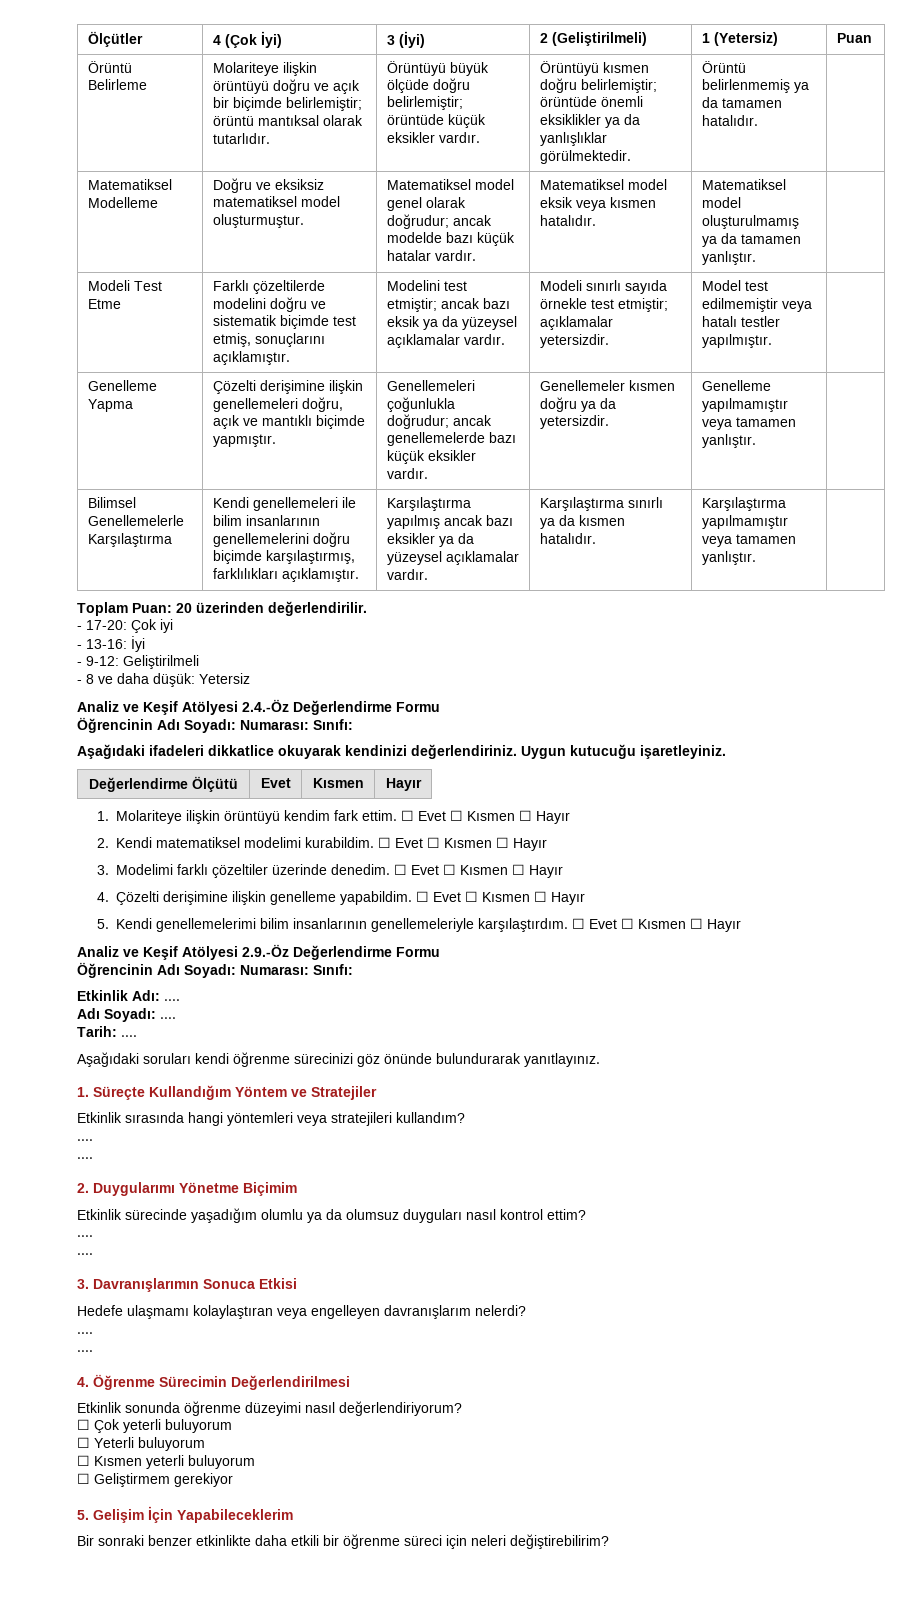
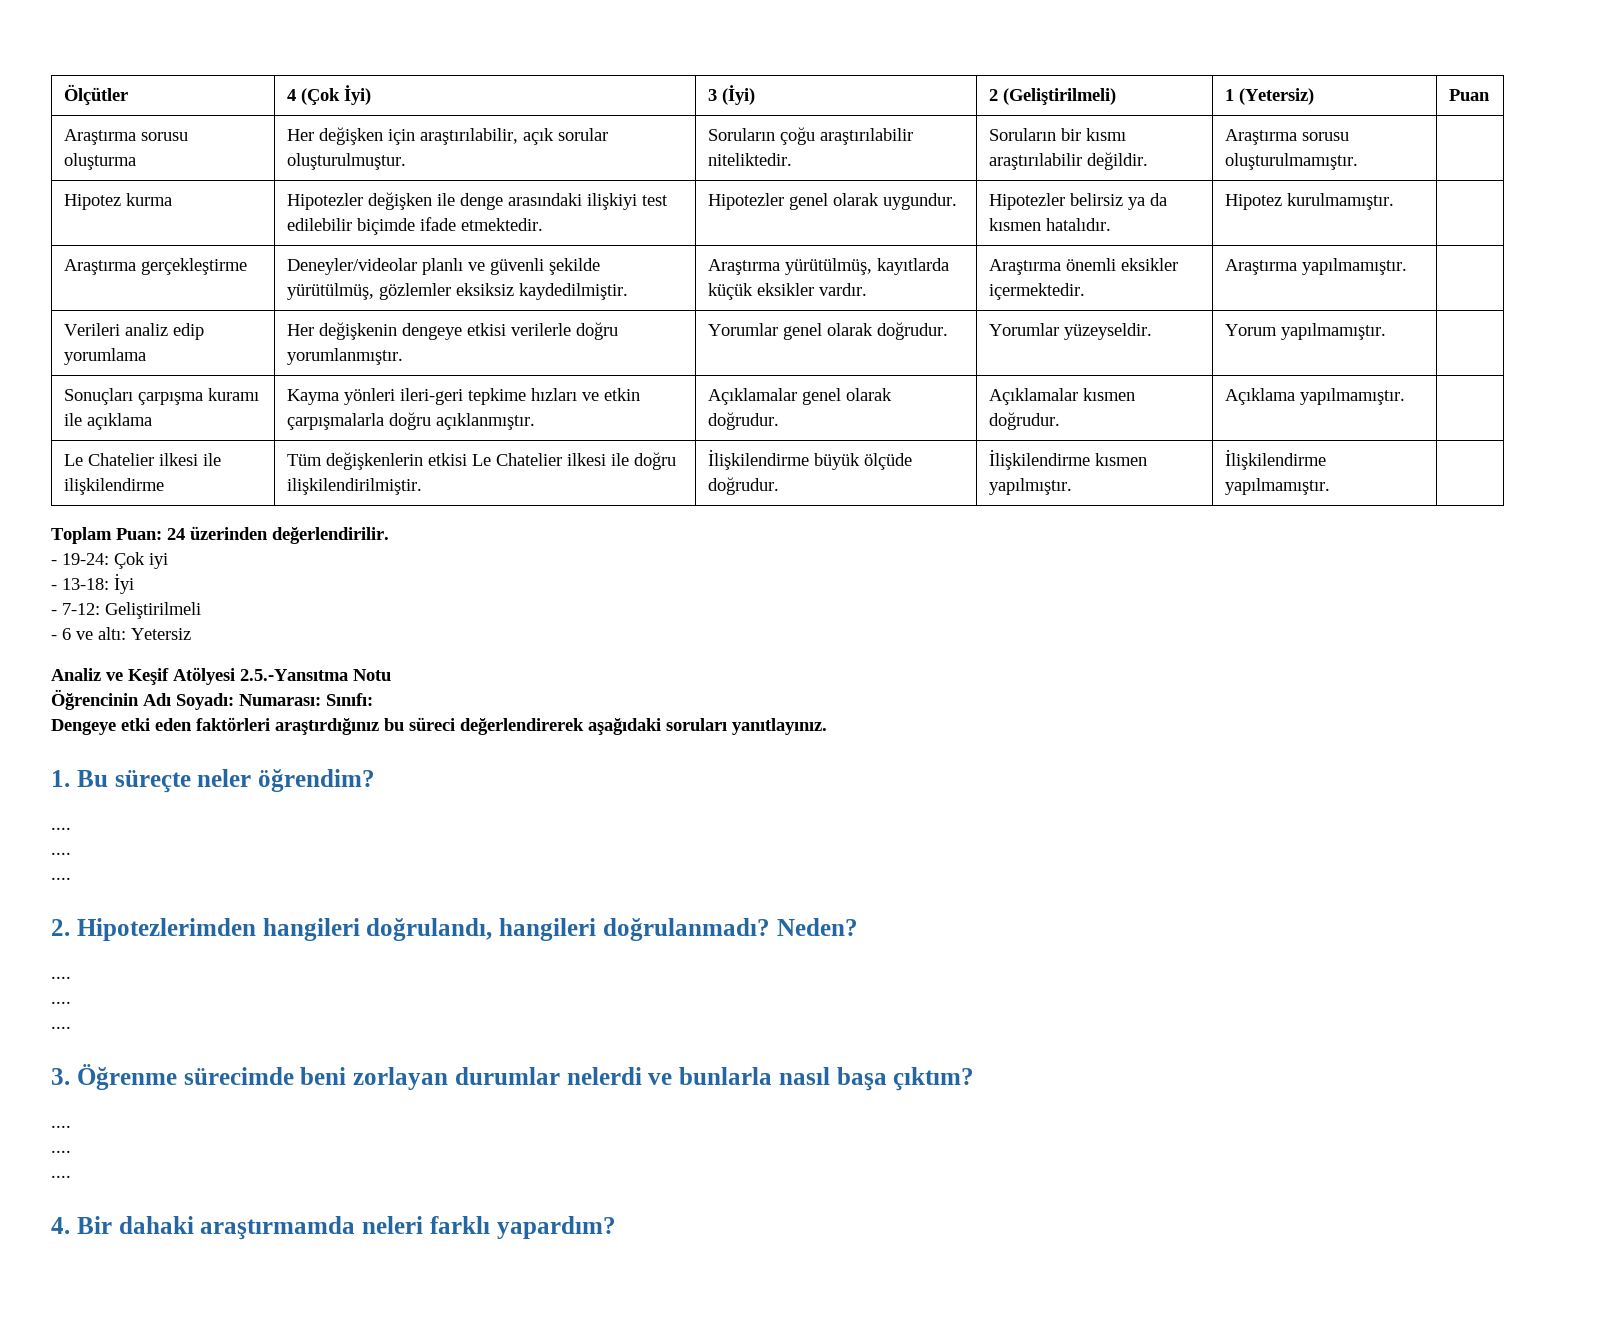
- Örüntü Belirleme | Molariteye ilişkin örüntüyü doğru ve açık bir biçimde belirlemiştir; örüntü mantıksal olarak tutarlıdır. | Örüntüyü büyük ölçüde doğru belirlemiştir; örüntüde küçük eksikler vardır. | Örüntüyü kısmen doğru belirlemiştir; örüntüde önemli eksiklikler ya da yanlışlıklar görülmektedir. | Örüntü belirlenmemiş ya da tamamen hatalıdır. |
- Matematiksel Modelleme | Doğru ve eksiksiz matematiksel model oluşturmuştur. | Matematiksel model genel olarak doğrudur; ancak modelde bazı küçük hatalar vardır. | Matematiksel model eksik veya kısmen hatalıdır. | Matematiksel model oluşturulmamış ya da tamamen yanlıştır. |
- Modeli Test Etme | Farklı çözeltilerde modelini doğru ve sistematik biçimde test etmiş, sonuçlarını açıklamıştır. | Modelini test etmiştir; ancak bazı eksik ya da yüzeysel açıklamalar vardır. | Modeli sınırlı sayıda örnekle test etmiştir; açıklamalar yetersizdir. | Model test edilmemiştir veya hatalı testler yapılmıştır. |
- Genelleme Yapma | Çözelti derişimine ilişkin genellemeleri doğru, açık ve mantıklı biçimde yapmıştır. | Genellemeleri çoğunlukla doğrudur; ancak genellemelerde bazı küçük eksikler vardır. | Genellemeler kısmen doğru ya da yetersizdir. | Genelleme yapılmamıştır veya tamamen yanlıştır. |
- Bilimsel Genellemelerle Karşılaştırma | Kendi genellemeleri ile bilim insanlarının genellemelerini doğru biçimde karşılaştırmış, farklılıkları açıklamıştır. | Karşılaştırma yapılmış ancak bazı eksikler ya da yüzeysel açıklamalar vardır. | Karşılaştırma sınırlı ya da kısmen hatalıdır. | Karşılaştırma yapılmamıştır veya tamamen yanlıştır. |
+ Araştırma sorusu oluşturma | Her değişken için araştırılabilir, açık sorular oluşturulmuştur. | Soruların çoğu araştırılabilir niteliktedir. | Soruların bir kısmı araştırılabilir değildir. | Araştırma sorusu oluşturulmamıştır. |
+ Hipotez kurma | Hipotezler değişken ile denge arasındaki ilişkiyi test edilebilir biçimde ifade etmektedir. | Hipotezler genel olarak uygundur. | Hipotezler belirsiz ya da kısmen hatalıdır. | Hipotez kurulmamıştır. |
+ Araştırma gerçekleştirme | Deneyler/videolar planlı ve güvenli şekilde yürütülmüş, gözlemler eksiksiz kaydedilmiştir. | Araştırma yürütülmüş, kayıtlarda küçük eksikler vardır. | Araştırma önemli eksikler içermektedir. | Araştırma yapılmamıştır. |
+ Verileri analiz edip yorumlama | Her değişkenin dengeye etkisi verilerle doğru yorumlanmıştır. | Yorumlar genel olarak doğrudur. | Yorumlar yüzeyseldir. | Yorum yapılmamıştır. |
+ Sonuçları çarpışma kuramı ile açıklama | Kayma yönleri ileri-geri tepkime hızları ve etkin çarpışmalarla doğru açıklanmıştır. | Açıklamalar genel olarak doğrudur. | Açıklamalar kısmen doğrudur. | Açıklama yapılmamıştır. |
+ Le Chatelier ilkesi ile ilişkilendirme | Tüm değişkenlerin etkisi Le Chatelier ilkesi ile doğru ilişkilendirilmiştir. | İlişkilendirme büyük ölçüde doğrudur. | İlişkilendirme kısmen yapılmıştır. | İlişkilendirme yapılmamıştır. |
- Toplam Puan: 20 üzerinden değerlendirilir.
+ Toplam Puan: 24 üzerinden değerlendirilir.
- - 17-20: Çok iyi
+ - 19-24: Çok iyi
- - 13-16: İyi
+ - 13-18: İyi
- - 9-12: Geliştirilmeli
+ - 7-12: Geliştirilmeli
- - 8 ve daha düşük: Yetersiz
+ - 6 ve altı: Yetersiz
- Analiz ve Keşif Atölyesi 2.4.-Öz Değerlendirme Formu
+ Analiz ve Keşif Atölyesi 2.5.-Yansıtma Notu
  Öğrencinin Adı Soyadı: Numarası: Sınıfı:
- Aşağıdaki ifadeleri dikkatlice okuyarak kendinizi değerlendiriniz. Uygun kutucuğu işaretleyiniz.
- Değerlendirme Ölçütü | Evet | Kısmen | Hayır
- 1. Molariteye ilişkin örüntüyü kendim fark ettim. ☐ Evet ☐ Kısmen ☐ Hayır
- 2. Kendi matematiksel modelimi kurabildim. ☐ Evet ☐ Kısmen ☐ Hayır
- 3. Modelimi farklı çözeltiler üzerinde denedim. ☐ Evet ☐ Kısmen ☐ Hayır
- 4. Çözelti derişimine ilişkin genelleme yapabildim. ☐ Evet ☐ Kısmen ☐ Hayır
- 5. Kendi genellemelerimi bilim insanlarının genellemeleriyle karşılaştırdım. ☐ Evet ☐ Kısmen ☐ Hayır
- Analiz ve Keşif Atölyesi 2.9.-Öz Değerlendirme Formu
- Öğrencinin Adı Soyadı: Numarası: Sınıfı:
- Etkinlik Adı: ....
- Adı Soyadı: ....
- Tarih: ....
- Aşağıdaki soruları kendi öğrenme sürecinizi göz önünde bulundurarak yanıtlayınız.
- 1. Süreçte Kullandığım Yöntem ve Stratejiler
- Etkinlik sırasında hangi yöntemleri veya stratejileri kullandım?
+ Dengeye etki eden faktörleri araştırdığınız bu süreci değerlendirerek aşağıdaki soruları yanıtlayınız.
+ 1. Bu süreçte neler öğrendim?
  ....
  ....
- 2. Duygularımı Yönetme Biçimim
- Etkinlik sürecinde yaşadığım olumlu ya da olumsuz duyguları nasıl kontrol ettim?
+ ....
+ 2. Hipotezlerimden hangileri doğrulandı, hangileri doğrulanmadı? Neden?
  ....
  ....
- 3. Davranışlarımın Sonuca Etkisi
- Hedefe ulaşmamı kolaylaştıran veya engelleyen davranışlarım nelerdi?
+ ....
+ 3. Öğrenme sürecimde beni zorlayan durumlar nelerdi ve bunlarla nasıl başa çıktım?
  ....
  ....
- 4. Öğrenme Sürecimin Değerlendirilmesi
- Etkinlik sonunda öğrenme düzeyimi nasıl değerlendiriyorum?
- ☐ Çok yeterli buluyorum
- ☐ Yeterli buluyorum
- ☐ Kısmen yeterli buluyorum
- ☐ Geliştirmem gerekiyor
- 5. Gelişim İçin Yapabileceklerim
- Bir sonraki benzer etkinlikte daha etkili bir öğrenme süreci için neleri değiştirebilirim?
+ ....
+ 4. Bir dahaki araştırmamda neleri farklı yapardım?

